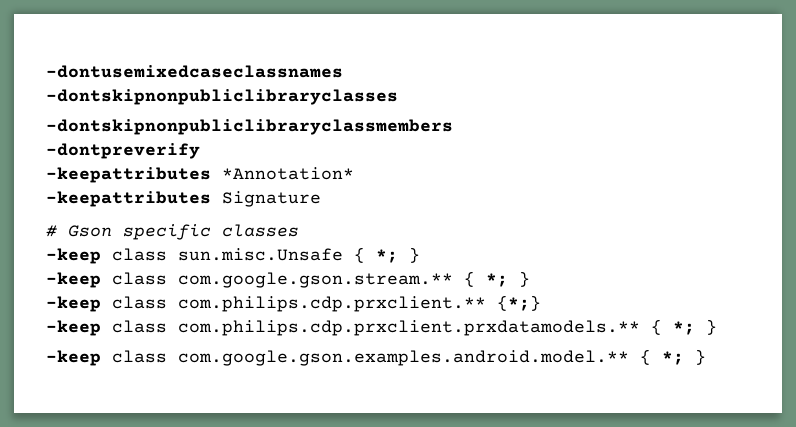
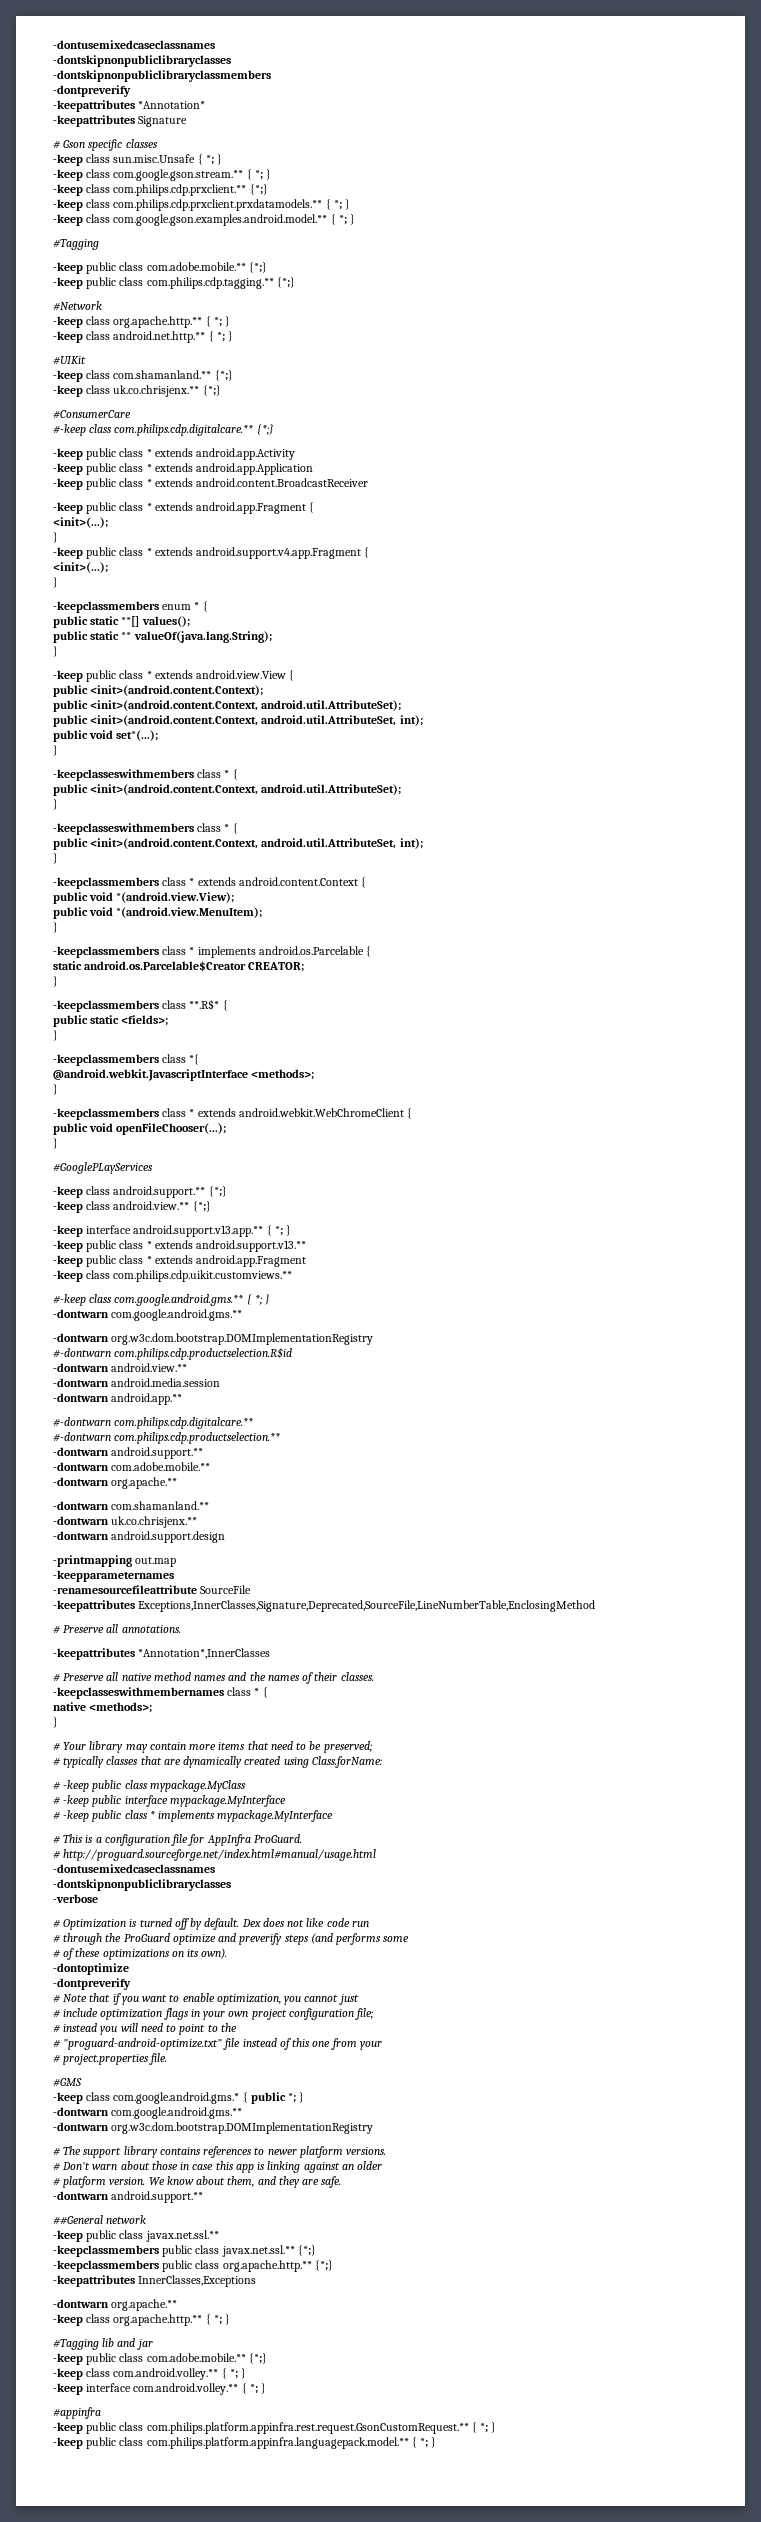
  -keep class com.google.gson.examples.android.model.** { *; }
+ #Tagging
+ -keep public class com.adobe.mobile.** {*;}
+ -keep public class com.philips.cdp.tagging.** {*;}
+ #Network
+ -keep class org.apache.http.** { *; }
+ -keep class android.net.http.** { *; }
+ #UIKit
+ -keep class com.shamanland.** {*;}
+ -keep class uk.co.chrisjenx.** {*;}
+ #ConsumerCare
+ #-keep class com.philips.cdp.digitalcare.** {*;}
+ -keep public class * extends android.app.Activity
+ -keep public class * extends android.app.Application
+ -keep public class * extends android.content.BroadcastReceiver
+ -keep public class * extends android.app.Fragment {
+ <init>(...);
+ }
+ -keep public class * extends android.support.v4.app.Fragment {
+ <init>(...);
+ }
+ -keepclassmembers enum * {
+ public static **[] values();
+ public static ** valueOf(java.lang.String);
+ }
+ -keep public class * extends android.view.View {
+ public <init>(android.content.Context);
+ public <init>(android.content.Context, android.util.AttributeSet);
+ public <init>(android.content.Context, android.util.AttributeSet, int);
+ public void set*(...);
+ }
+ -keepclasseswithmembers class * {
+ public <init>(android.content.Context, android.util.AttributeSet);
+ }
+ -keepclasseswithmembers class * {
+ public <init>(android.content.Context, android.util.AttributeSet, int);
+ }
+ -keepclassmembers class * extends android.content.Context {
+ public void *(android.view.View);
+ public void *(android.view.MenuItem);
+ }
+ -keepclassmembers class * implements android.os.Parcelable {
+ static android.os.Parcelable$Creator CREATOR;
+ }
+ -keepclassmembers class **.R$* {
+ public static <fields>;
+ }
+ -keepclassmembers class *{
+ @android.webkit.JavascriptInterface <methods>;
+ }
+ -keepclassmembers class * extends android.webkit.WebChromeClient {
+ public void openFileChooser(...);
+ }
+ #GooglePLayServices
+ -keep class android.support.** {*;}
+ -keep class android.view.** {*;}
+ -keep interface android.support.v13.app.** { *; }
+ -keep public class * extends android.support.v13.**
+ -keep public class * extends android.app.Fragment
+ -keep class com.philips.cdp.uikit.customviews.**
+ #-keep class com.google.android.gms.** { *; }
+ -dontwarn com.google.android.gms.**
+ -dontwarn org.w3c.dom.bootstrap.DOMImplementationRegistry
+ #-dontwarn com.philips.cdp.productselection.R$id
+ -dontwarn android.view.**
+ -dontwarn android.media.session
+ -dontwarn android.app.**
+ #-dontwarn com.philips.cdp.digitalcare.**
+ #-dontwarn com.philips.cdp.productselection.**
+ -dontwarn android.support.**
+ -dontwarn com.adobe.mobile.**
+ -dontwarn org.apache.**
+ -dontwarn com.shamanland.**
+ -dontwarn uk.co.chrisjenx.**
+ -dontwarn android.support.design
+ -printmapping out.map
+ -keepparameternames
+ -renamesourcefileattribute SourceFile
+ -keepattributes Exceptions,InnerClasses,Signature,Deprecated,SourceFile,LineNumberTable,EnclosingMethod
+ # Preserve all annotations.
+ -keepattributes *Annotation*,InnerClasses
+ # Preserve all native method names and the names of their classes.
+ -keepclasseswithmembernames class * {
+ native <methods>;
+ }
+ # Your library may contain more items that need to be preserved;
+ # typically classes that are dynamically created using Class.forName:
+ # -keep public class mypackage.MyClass
+ # -keep public interface mypackage.MyInterface
+ # -keep public class * implements mypackage.MyInterface
+ # This is a configuration file for AppInfra ProGuard.
+ # http://proguard.sourceforge.net/index.html#manual/usage.html
+ -dontusemixedcaseclassnames
+ -dontskipnonpubliclibraryclasses
+ -verbose
+ # Optimization is turned off by default. Dex does not like code run
+ # through the ProGuard optimize and preverify steps (and performs some
+ # of these optimizations on its own).
+ -dontoptimize
+ -dontpreverify
+ # Note that if you want to enable optimization, you cannot just
+ # include optimization flags in your own project configuration file;
+ # instead you will need to point to the
+ # "proguard-android-optimize.txt" file instead of this one from your
+ # project.properties file.
+ #GMS
+ -keep class com.google.android.gms.* { public *; }
+ -dontwarn com.google.android.gms.**
+ -dontwarn org.w3c.dom.bootstrap.DOMImplementationRegistry
+ # The support library contains references to newer platform versions.
+ # Don't warn about those in case this app is linking against an older
+ # platform version. We know about them, and they are safe.
+ -dontwarn android.support.**
+ ##General network
+ -keep public class javax.net.ssl.**
+ -keepclassmembers public class javax.net.ssl.** {*;}
+ -keepclassmembers public class org.apache.http.** {*;}
+ -keepattributes InnerClasses,Exceptions
+ -dontwarn org.apache.**
+ -keep class org.apache.http.** { *; }
+ #Tagging lib and jar
+ -keep public class com.adobe.mobile.** {*;}
+ -keep class com.android.volley.** { *; }
+ -keep interface com.android.volley.** { *; }
+ #appinfra
+ -keep public class com.philips.platform.appinfra.rest.request.GsonCustomRequest.** { *; }
+ -keep public class com.philips.platform.appinfra.languagepack.model.** { *; }

